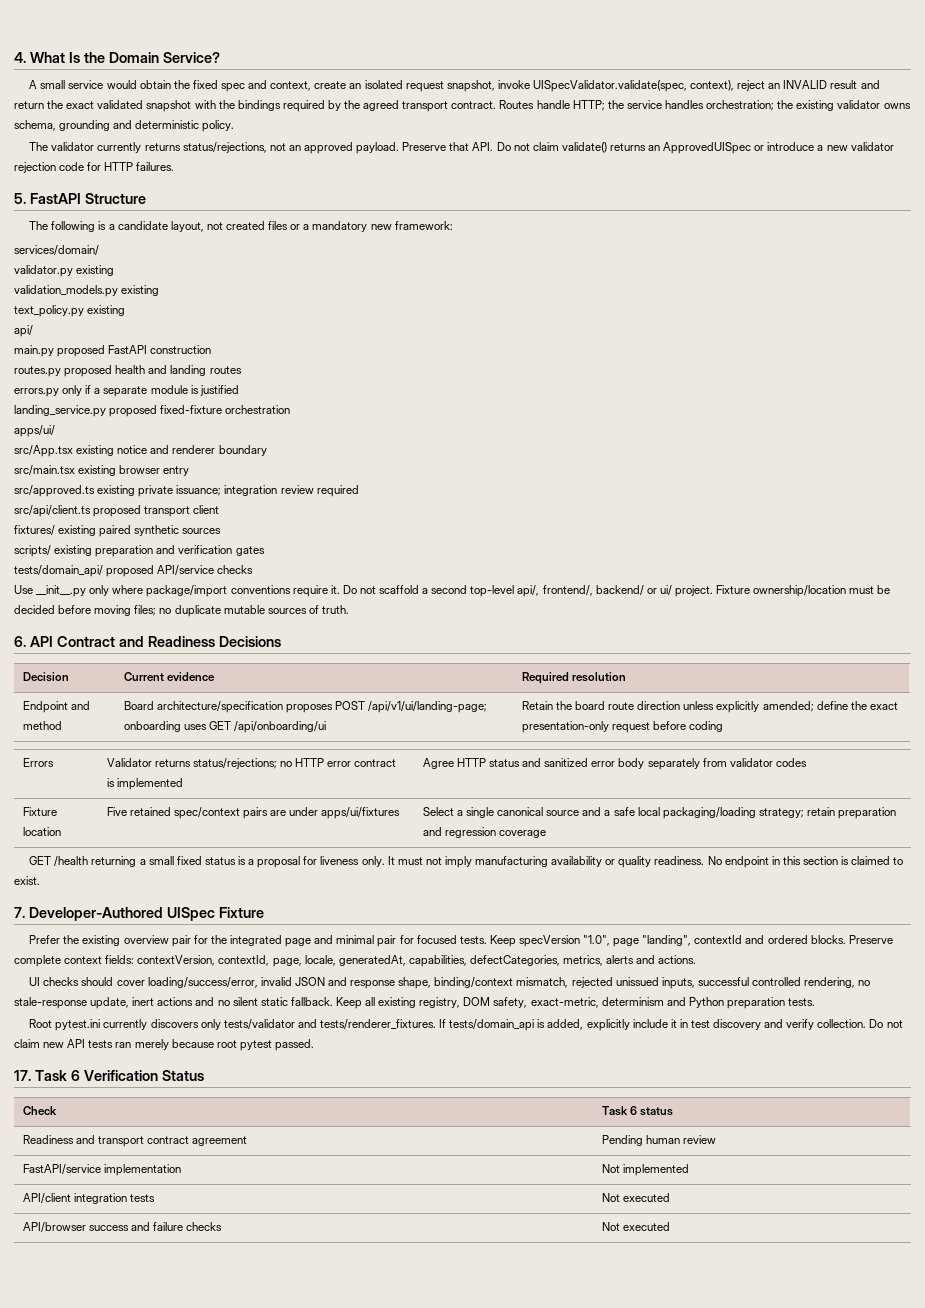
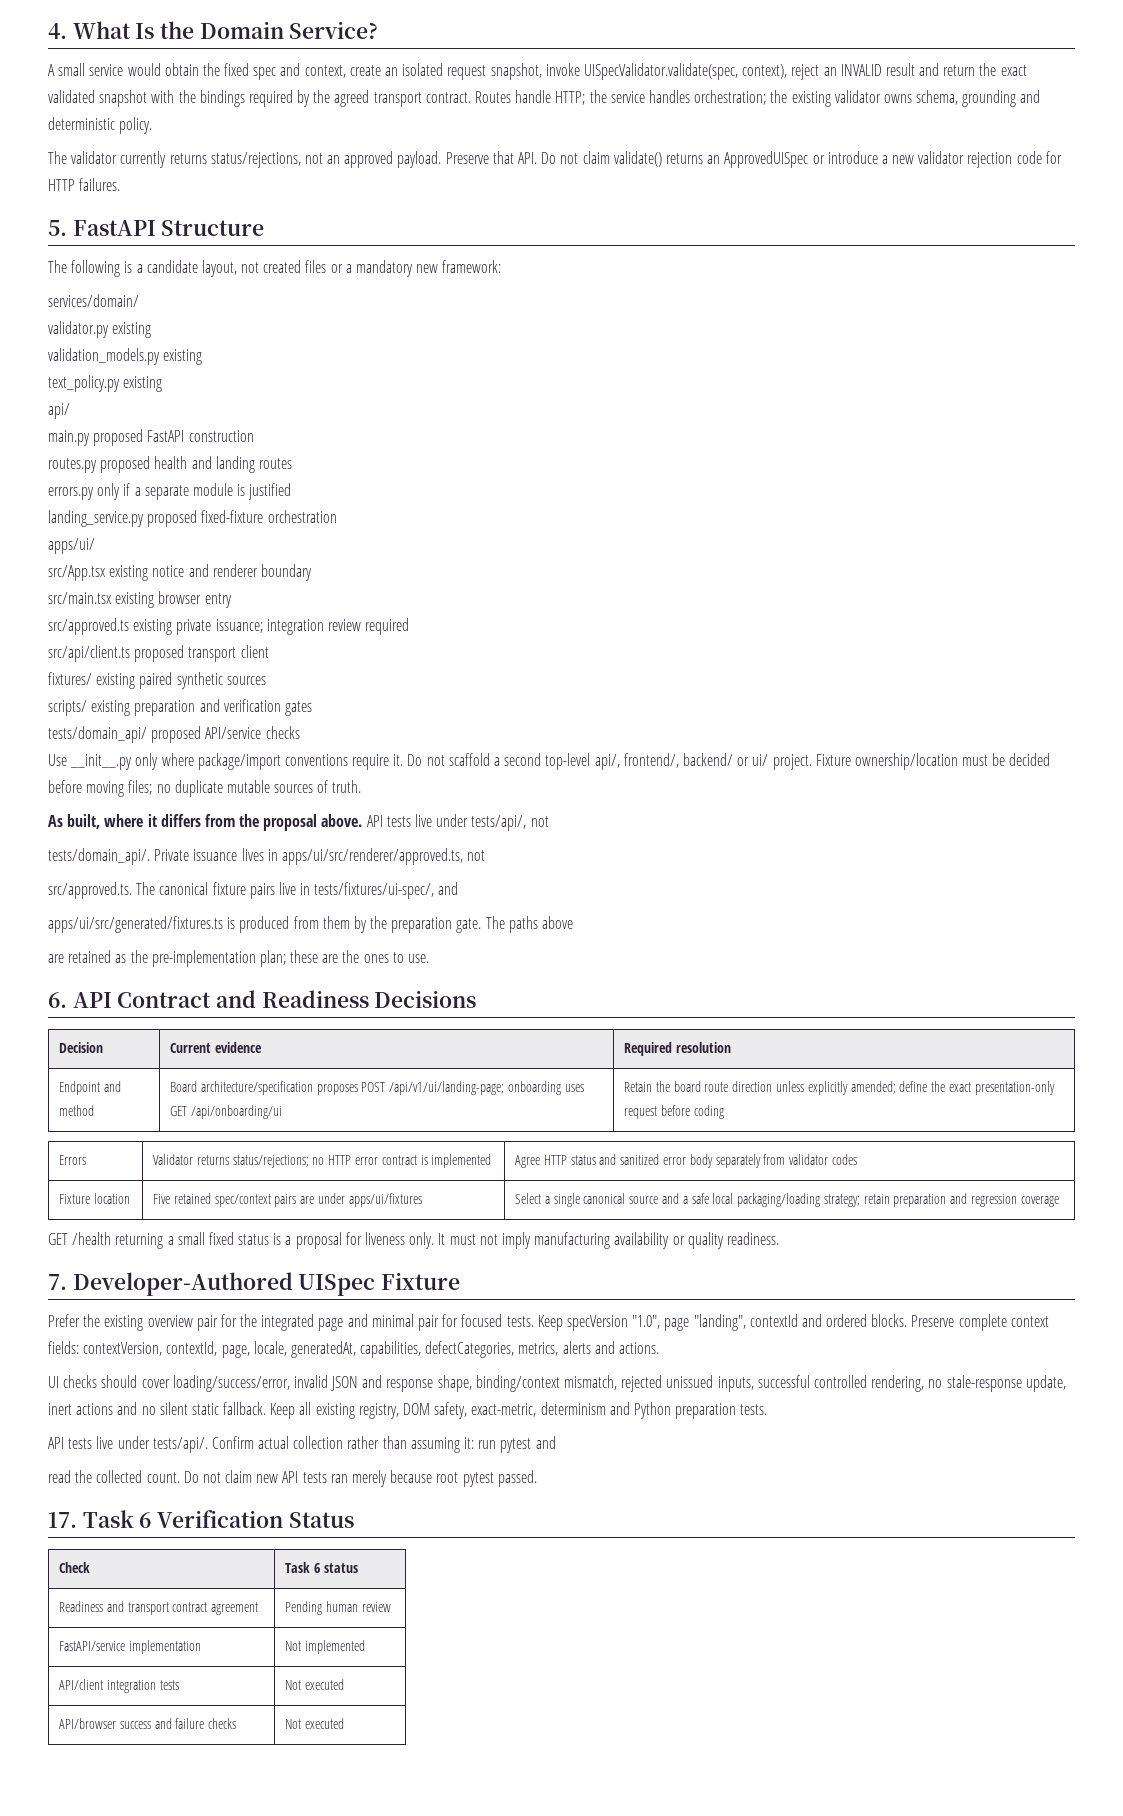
+ As built, where it differs from the proposal above. API tests live under tests/api/, not
+ tests/domain_api/. Private issuance lives in apps/ui/src/renderer/approved.ts, not
+ src/approved.ts. The canonical fixture pairs live in tests/fixtures/ui-spec/, and
+ apps/ui/src/generated/fixtures.ts is produced from them by the preparation gate. The paths above
+ are retained as the pre-implementation plan; these are the ones to use.
- No endpoint in this section is claimed to exist.
- Root pytest.ini currently discovers only tests/validator and tests/renderer_fixtures. If tests/domain_api is added, explicitly include it in test discovery and verify collection.
+ API tests live under tests/api/. Confirm actual collection rather than assuming it: run pytest and
+ read the collected count.

